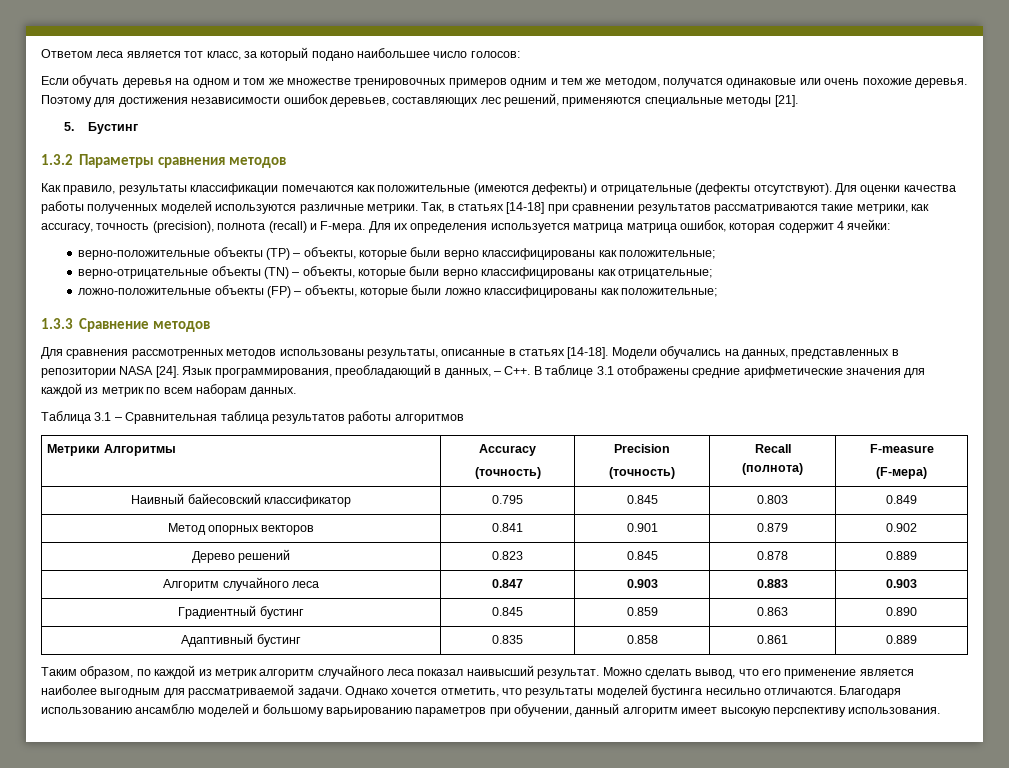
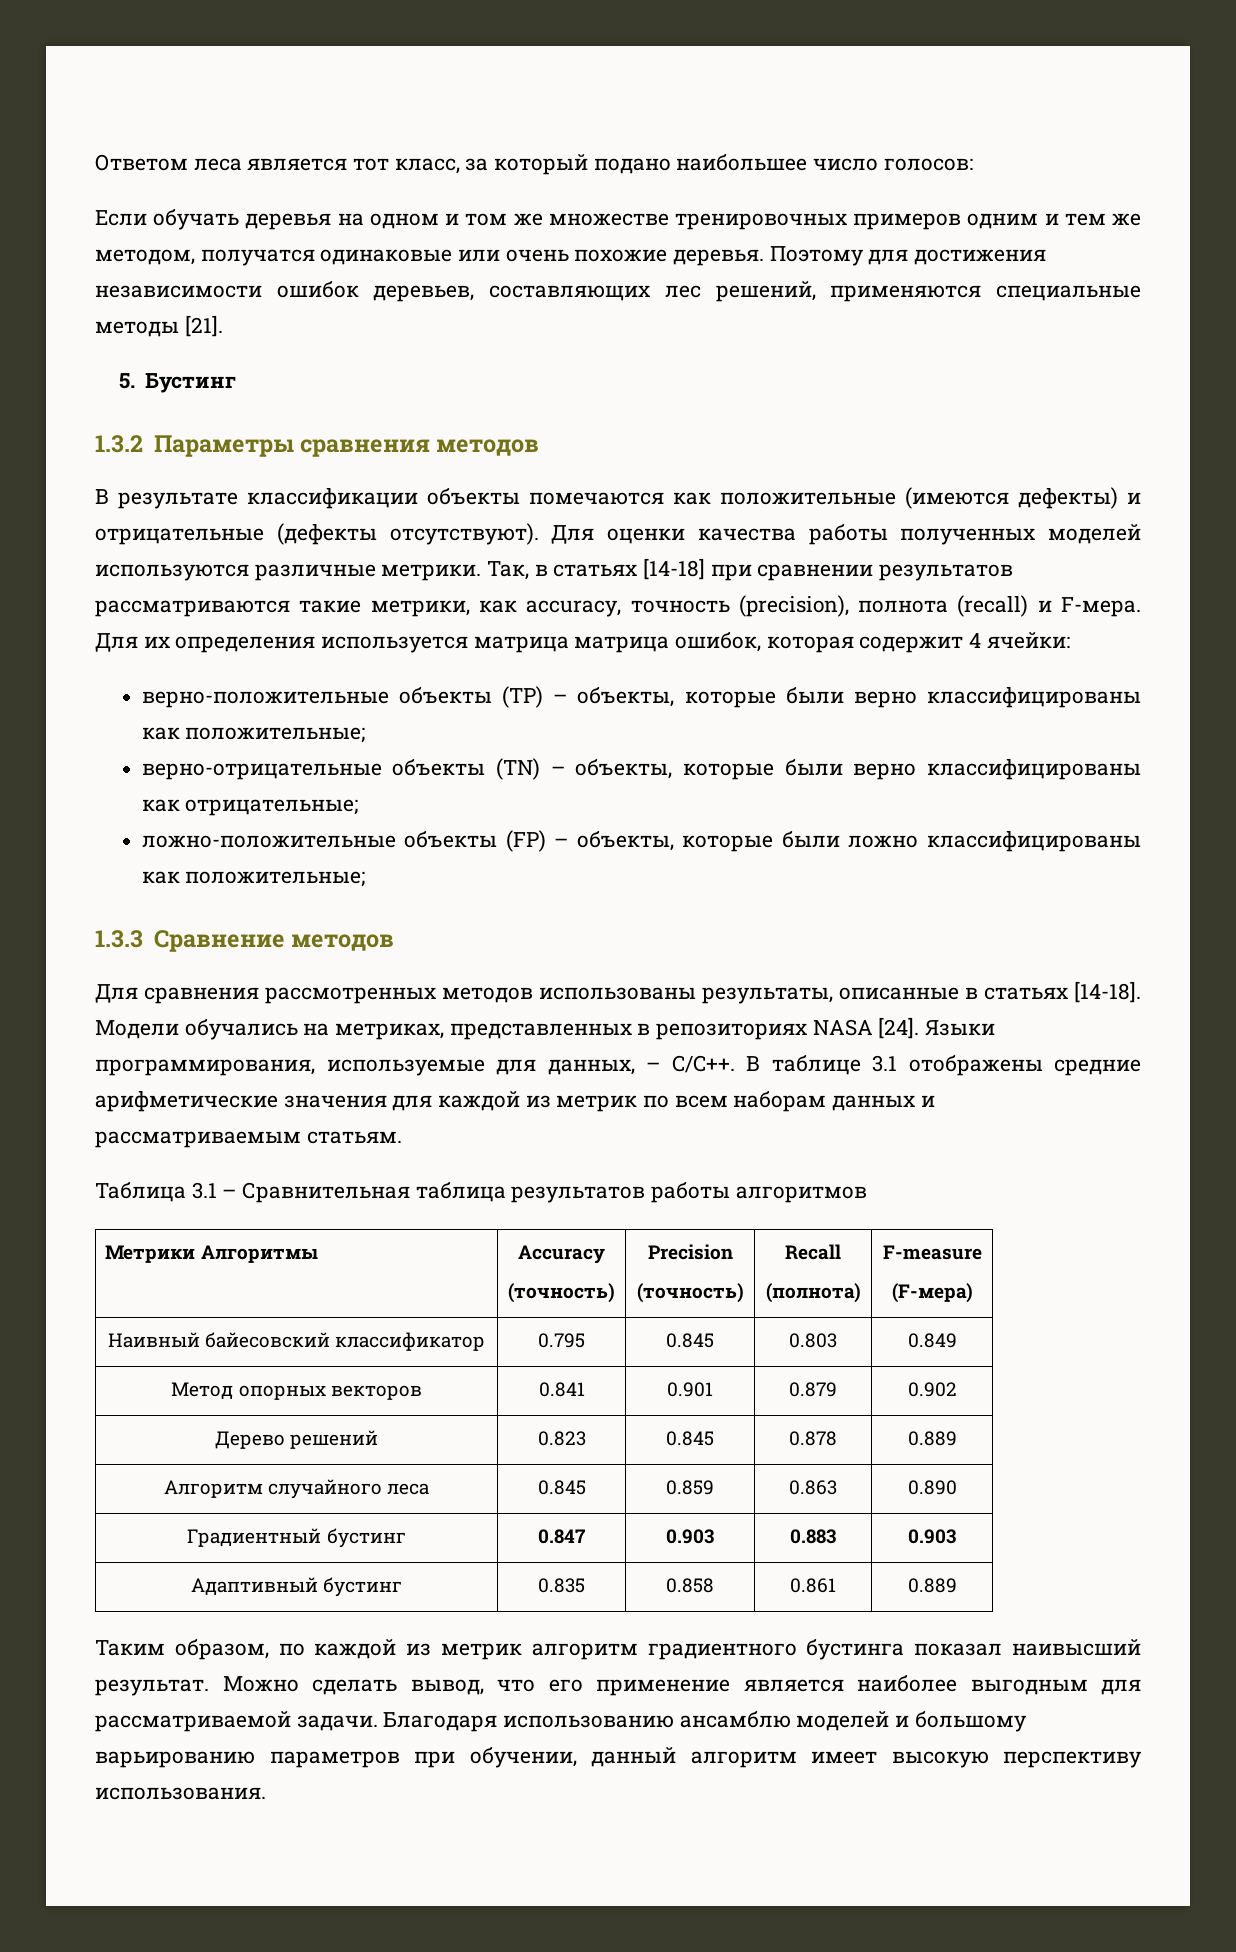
- Как правило, результаты классификации помечаются как положительные (имеются дефекты) и отрицательные (дефекты отсутствуют).
+ В результате классификации объекты помечаются как положительные (имеются дефекты) и отрицательные (дефекты отсутствуют).
- Модели обучались на данных, представленных в репозитории NASA [24].
+ Модели обучались на метриках, представленных в репозиториях NASA [24].
- Язык программирования, преобладающий в данных, – C++. В таблице 3.1 отображены средние арифметические значения для каждой из метрик по всем наборам данных.
+ Языки программирования, используемые для данных, – C/C++. В таблице 3.1 отображены средние арифметические значения для каждой из метрик по всем наборам данных и рассматриваемым статьям.
- Алгоритм случайного леса | 0.847 | 0.903 | 0.883 | 0.903
- Градиентный бустинг | 0.845 | 0.859 | 0.863 | 0.890
+ Алгоритм случайного леса | 0.845 | 0.859 | 0.863 | 0.890
+ Градиентный бустинг | 0.847 | 0.903 | 0.883 | 0.903
- Таким образом, по каждой из метрик алгоритм случайного леса показал наивысший результат.
+ Таким образом, по каждой из метрик алгоритм градиентного бустинга показал наивысший результат.
- Однако хочется отметить, что результаты моделей бустинга несильно отличаются.

